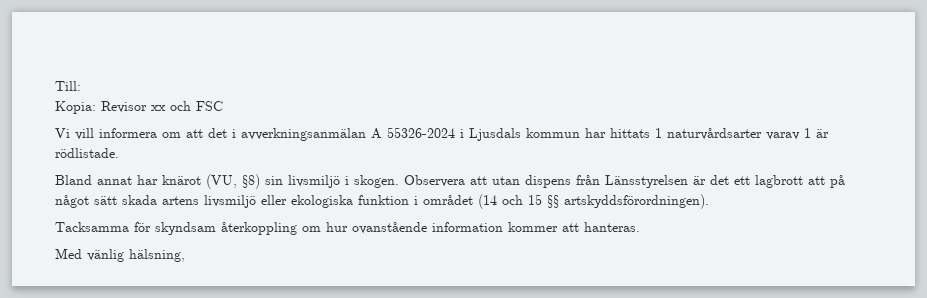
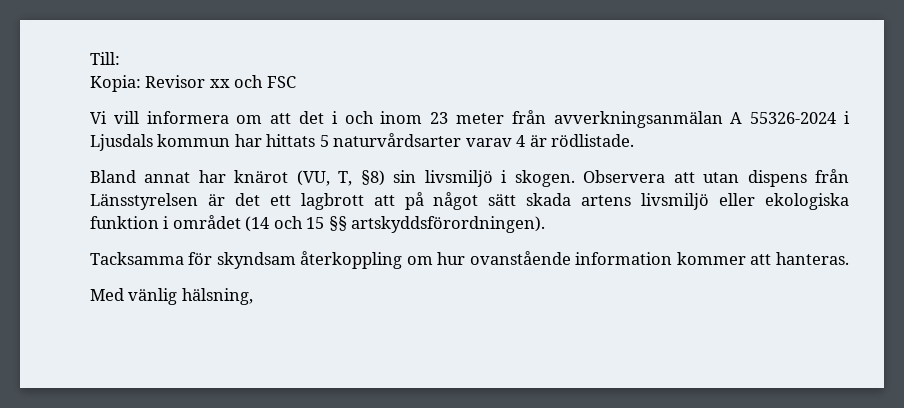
- Vi vill informera om att det i avverkningsanmälan A 55326-2024 i Ljusdals kommun har hittats 1 naturvårdsarter varav 1 är rödlistade.
+ Vi vill informera om att det i och inom 23 meter från avverkningsanmälan A 55326-2024 i Ljusdals kommun har hittats 5 naturvårdsarter varav 4 är rödlistade.
- Bland annat har knärot (VU, §8) sin livsmiljö i skogen.
+ Bland annat har knärot (VU, T, §8) sin livsmiljö i skogen.

